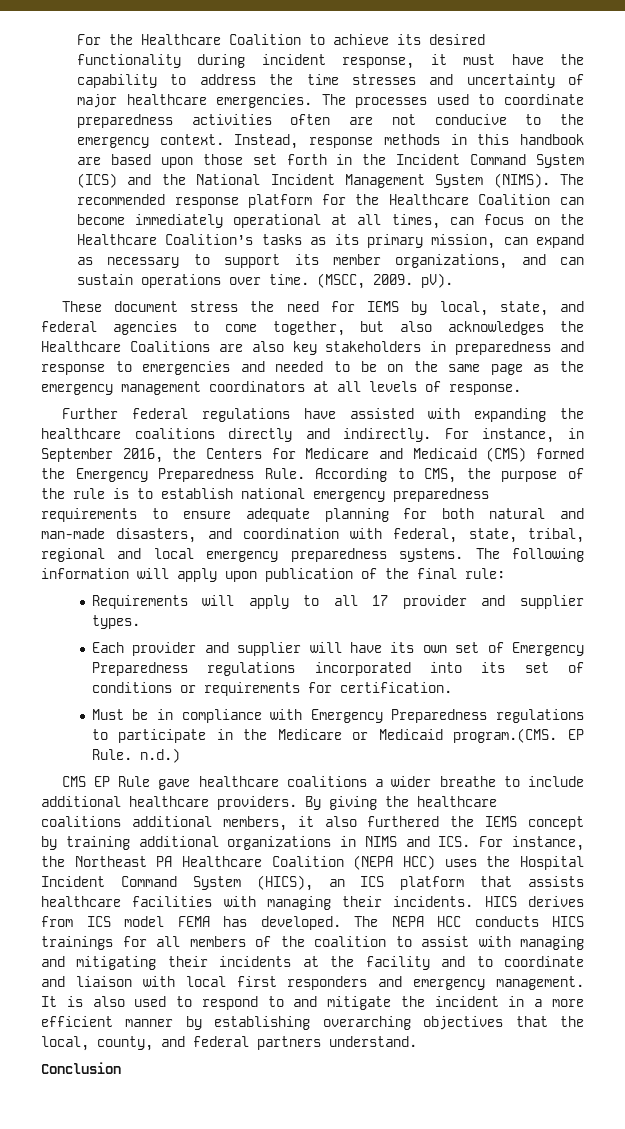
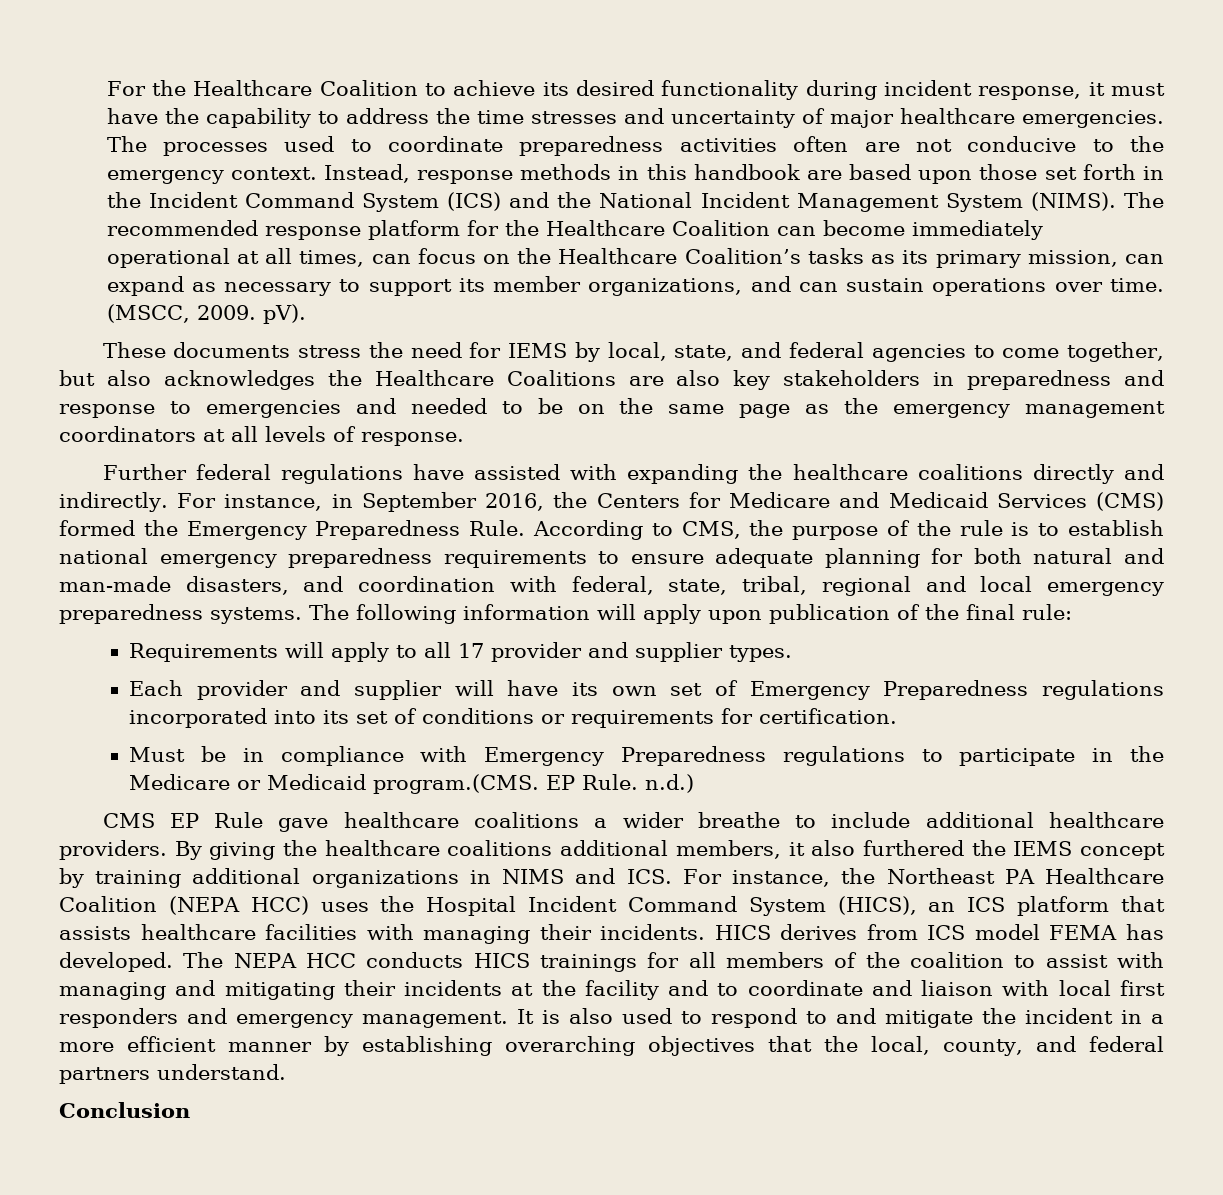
- These document stress the need for IEMS by local, state, and federal agencies to come together, but also acknowledges the Healthcare Coalitions are also key stakeholders in preparedness and response to emergencies and needed to be on the same page as the emergency management coordinators at all levels of response.
+ These documents stress the need for IEMS by local, state, and federal agencies to come together, but also acknowledges the Healthcare Coalitions are also key stakeholders in preparedness and response to emergencies and needed to be on the same page as the emergency management coordinators at all levels of response.
- For instance, in September 2016, the Centers for Medicare and Medicaid (CMS) formed the Emergency Preparedness Rule.
+ For instance, in September 2016, the Centers for Medicare and Medicaid Services (CMS) formed the Emergency Preparedness Rule.

